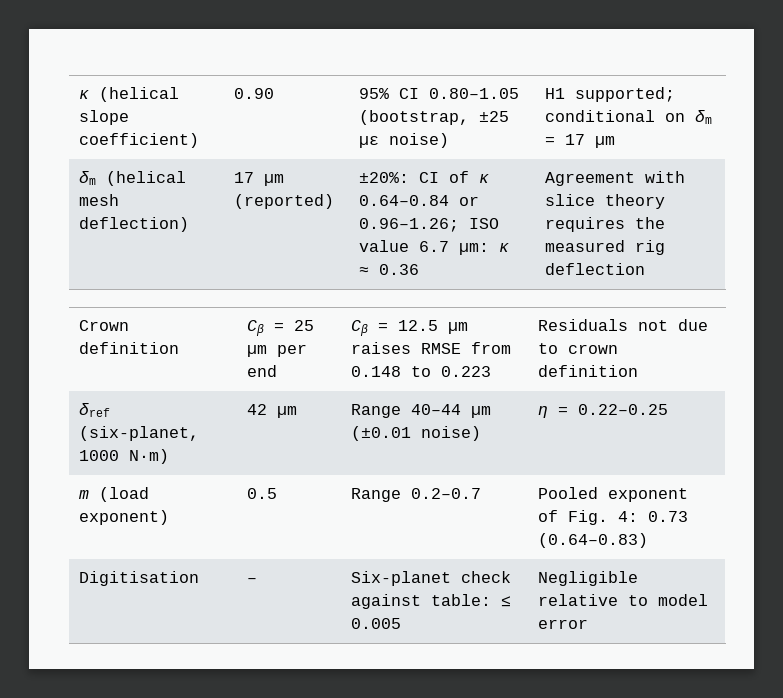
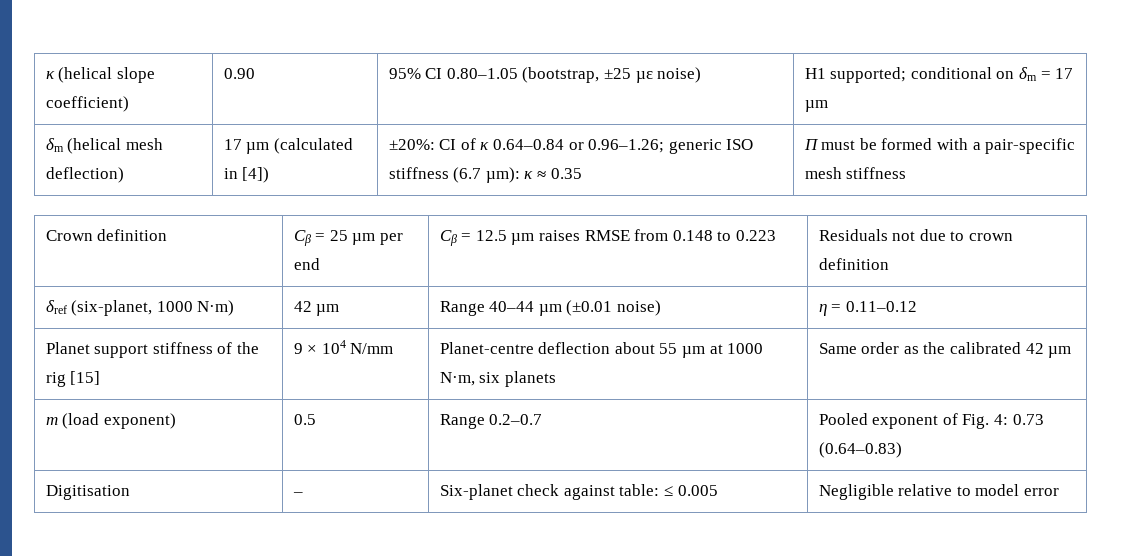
- δm (helical mesh deflection) | 17 µm (reported) | ±20%: CI of κ 0.64–0.84 or 0.96–1.26; ISO value 6.7 µm: κ ≈ 0.36 | Agreement with slice theory requires the measured rig deflection
+ δm (helical mesh deflection) | 17 µm (calculated in [4]) | ±20%: CI of κ 0.64–0.84 or 0.96–1.26; generic ISO stiffness (6.7 µm): κ ≈ 0.35 | Π must be formed with a pair-specific mesh stiffness
- δref (six-planet, 1000 N·m) | 42 µm | Range 40–44 µm (±0.01 noise) | η = 0.22–0.25
+ δref (six-planet, 1000 N·m) | 42 µm | Range 40–44 µm (±0.01 noise) | η = 0.11–0.12
+ Planet support stiffness of the rig [15] | 9 × 104 N/mm | Planet-centre deflection about 55 µm at 1000 N·m, six planets | Same order as the calibrated 42 µm

